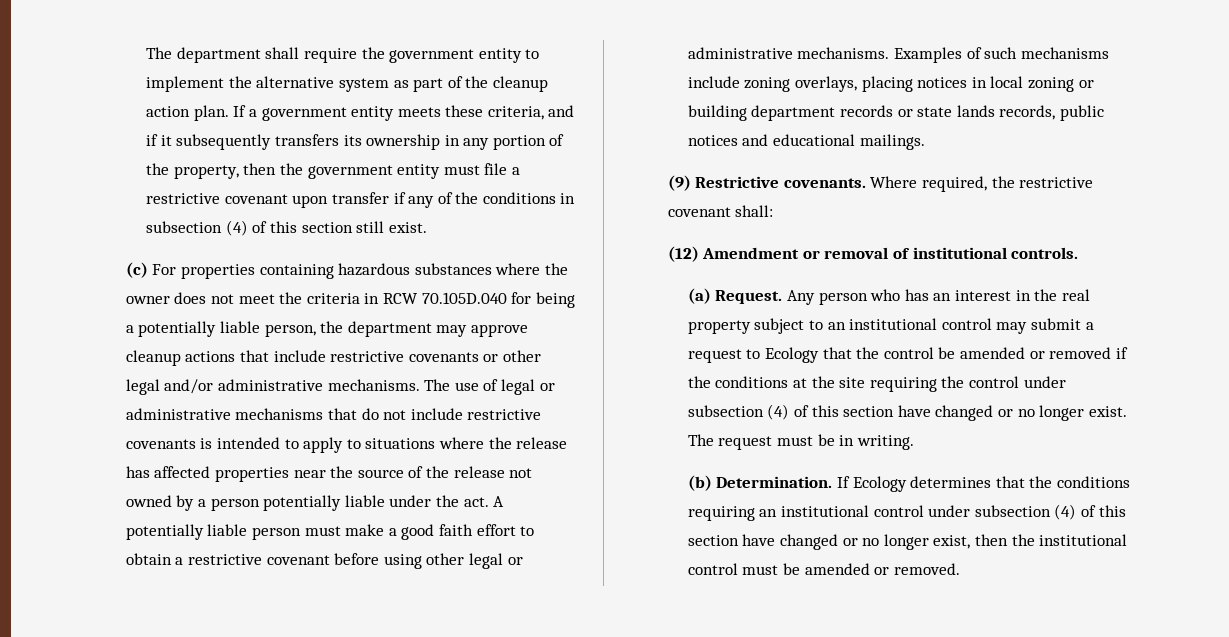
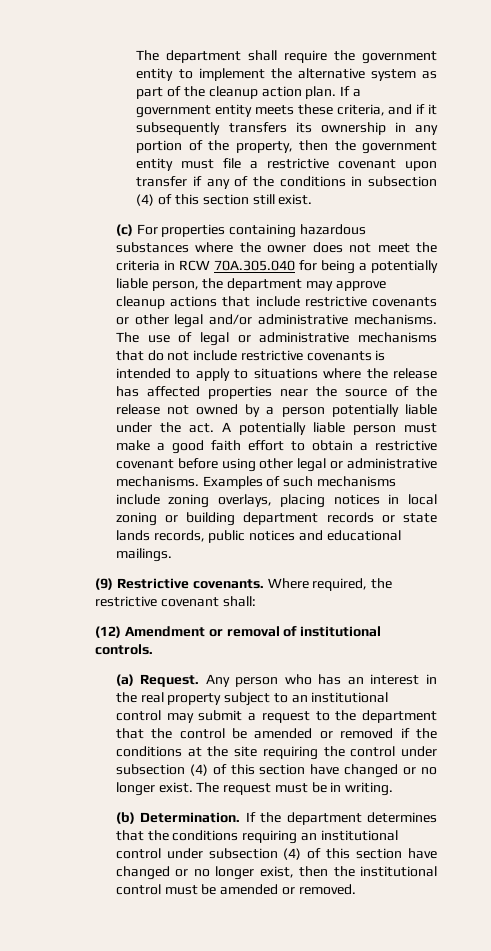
- (c) For properties containing hazardous substances where the owner does not meet the criteria in RCW 70.105D.040 for being a potentially liable person, the department may approve cleanup actions that include restrictive covenants or other legal and/or administrative mechanisms.
+ (c) For properties containing hazardous substances where the owner does not meet the criteria in RCW 70A.305.040 for being a potentially liable person, the department may approve cleanup actions that include restrictive covenants or other legal and/or administrative mechanisms.
- Any person who has an interest in the real property subject to an institutional control may submit a request to Ecology that the control be amended or removed if the conditions at the site requiring the control under subsection (4) of this section have changed or no longer exist.
+ Any person who has an interest in the real property subject to an institutional control may submit a request to the department that the control be amended or removed if the conditions at the site requiring the control under subsection (4) of this section have changed or no longer exist.
- If Ecology determines that the conditions requiring an institutional control under subsection (4) of this section have changed or no longer exist, then the institutional control must be amended or removed.
+ If the department determines that the conditions requiring an institutional control under subsection (4) of this section have changed or no longer exist, then the institutional control must be amended or removed.

